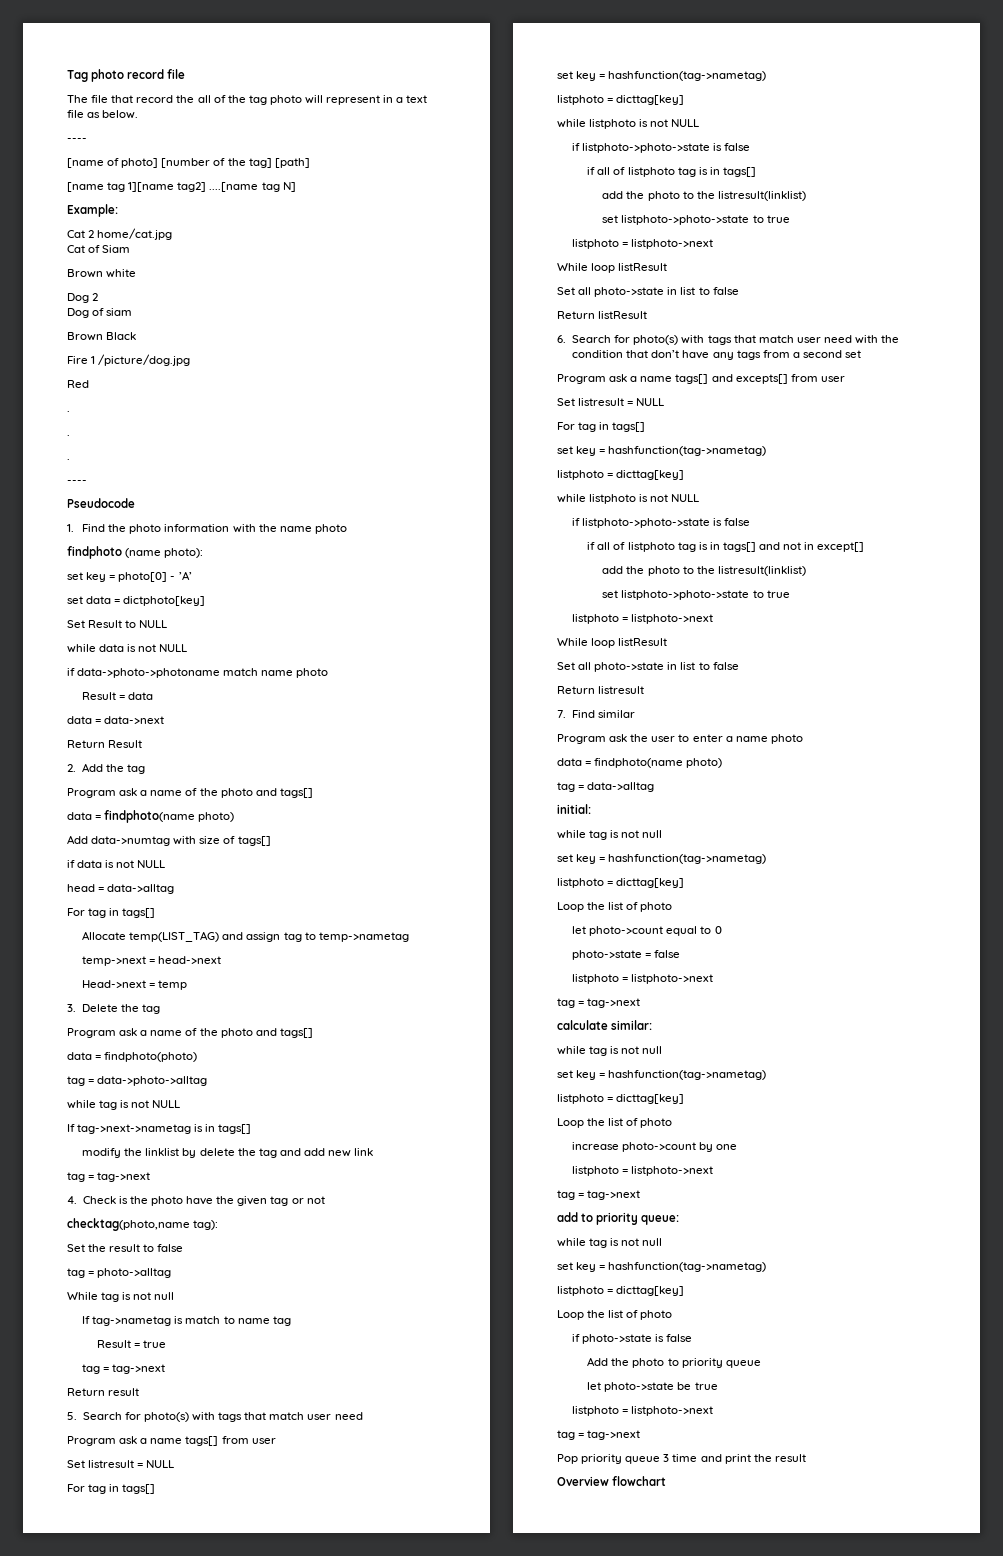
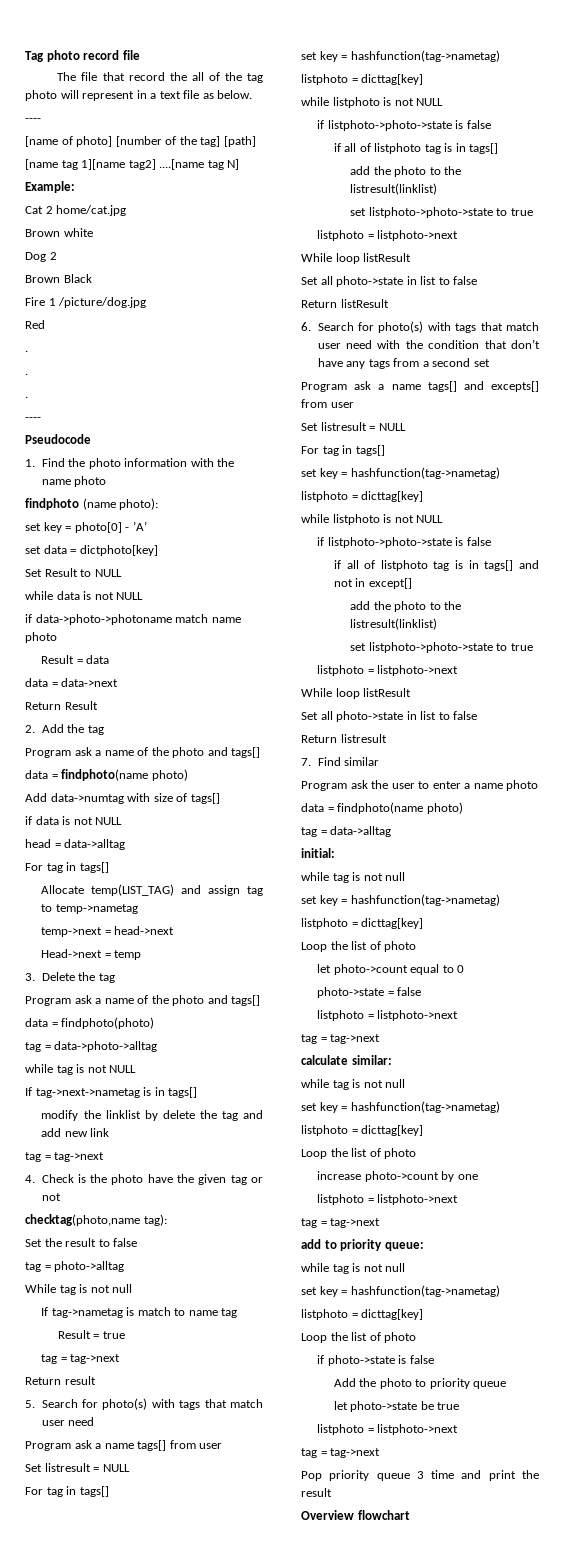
- Cat of Siam
- Dog of siam

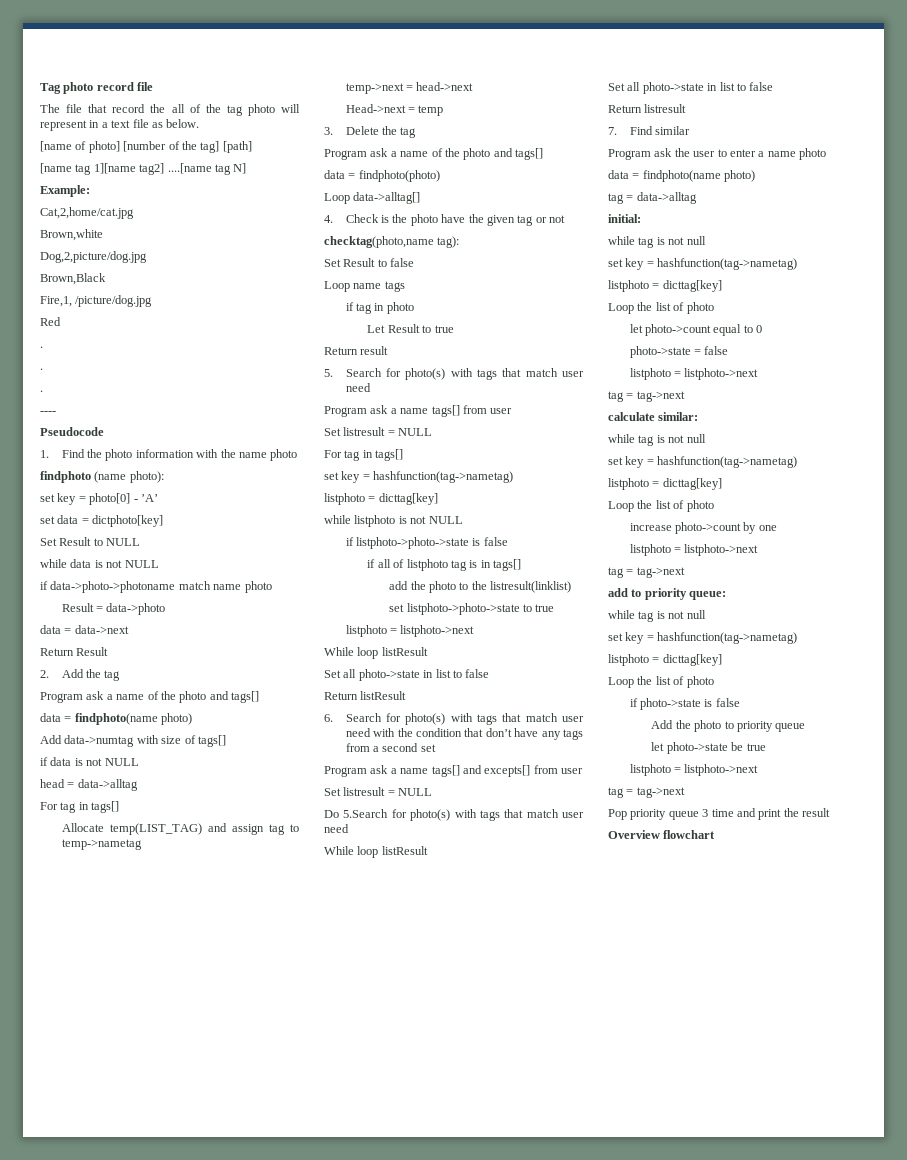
  The file that record the all of the tag photo will represent in a text file as below.
- ----
- Cat 2 home/cat.jpg
- Brown white
- Dog 2
- Brown Black
- Fire 1 /picture/dog.jpg
+ Cat,2,home/cat.jpg
+ Brown,white
+ Dog,2,picture/dog.jpg
+ Brown,Black
+ Fire,1, /picture/dog.jpg
- Result = data
+ Result = data->photo
- tag = data->photo->alltag
- while tag is not NULL
- If tag->next->nametag is in tags[]
- modify the linklist by delete the tag and add new link
- tag = tag->next
+ Loop data->alltag[]
- Set the result to false
- tag = photo->alltag
- While tag is not null
- If tag->nametag is match to name tag
- Result = true
- tag = tag->next
+ Set Result to false
+ Loop name tags
+ if tag in photo
+ Let Result to true
  Program ask a name tags[] and excepts[] from user
  Set listresult = NULL
- For tag in tags[]
- set key = hashfunction(tag->nametag)
- listphoto = dicttag[key]
- while listphoto is not NULL
- if listphoto->photo->state is false
- if all of listphoto tag is in tags[] and not in except[]
- add the photo to the listresult(linklist)
- set listphoto->photo->state to true
- listphoto = listphoto->next
+ Do 5.Search for photo(s) with tags that match user need

